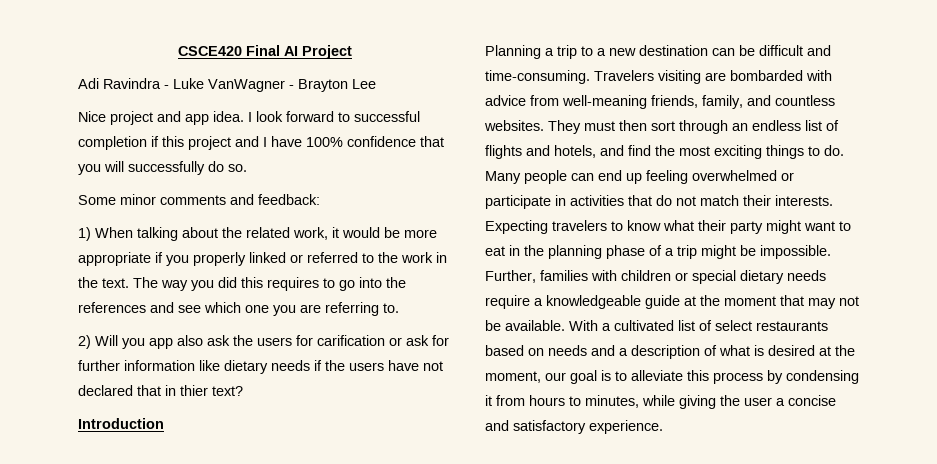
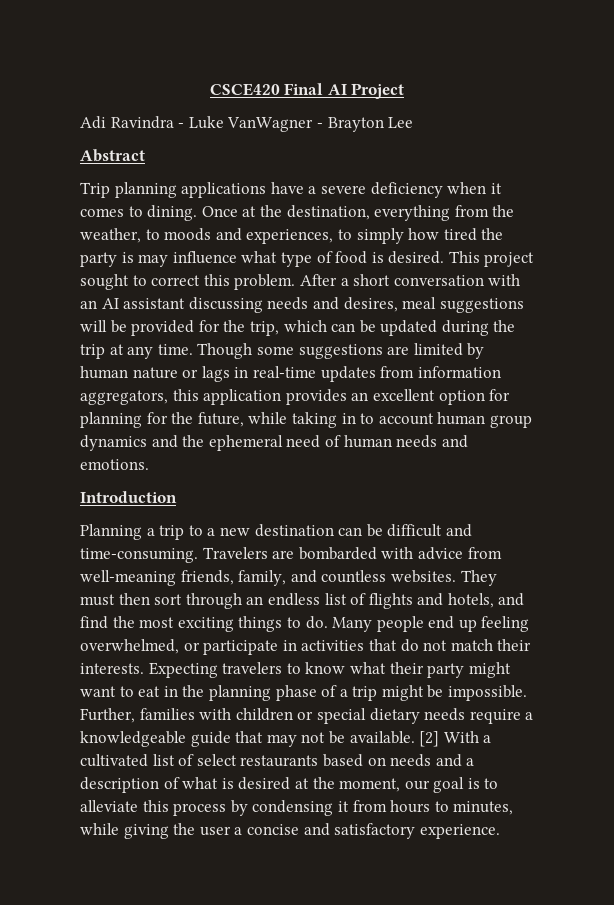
- Nice project and app idea. I look forward to successful completion if this project and I have 100% confidence that you will successfully do so.
- Some minor comments and feedback:
- 1) When talking about the related work, it would be more appropriate if you properly linked or referred to the work in the text. The way you did this requires to go into the references and see which one you are referring to.
- 2) Will you app also ask the users for carification or ask for further information like dietary needs if the users have not declared that in thier text?
+ Abstract
+ Trip planning applications have a severe deficiency when it comes to dining. Once at the destination, everything from the weather, to moods and experiences, to simply how tired the party is may influence what type of food is desired. This project sought to correct this problem. After a short conversation with an AI assistant discussing needs and desires, meal suggestions will be provided for the trip, which can be updated during the trip at any time. Though some suggestions are limited by human nature or lags in real-time updates from information aggregators, this application provides an excellent option for planning for the future, while taking in to account human group dynamics and the ephemeral need of human needs and emotions.
- Travelers visiting are bombarded with advice from well-meaning friends, family, and countless websites.
+ Travelers are bombarded with advice from well-meaning friends, family, and countless websites.
- Many people can end up feeling overwhelmed or participate in activities that do not match their interests.
+ Many people end up feeling overwhelmed, or participate in activities that do not match their interests.
- Further, families with children or special dietary needs require a knowledgeable guide at the moment that may not be available.
+ Further, families with children or special dietary needs require a knowledgeable guide that may not be available.
- With a cultivated list of select restaurants based on needs and a description of what is desired at the moment, our goal is to alleviate this process by condensing it from hours to minutes, while giving the user a concise and satisfactory experience.
+ [2] With a cultivated list of select restaurants based on needs and a description of what is desired at the moment, our goal is to alleviate this process by condensing it from hours to minutes, while giving the user a concise and satisfactory experience.

